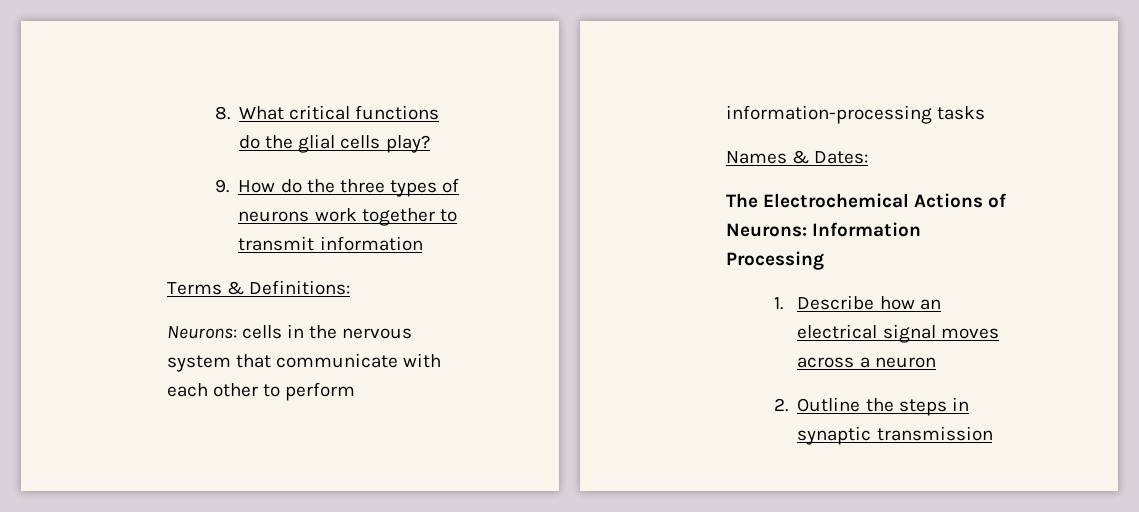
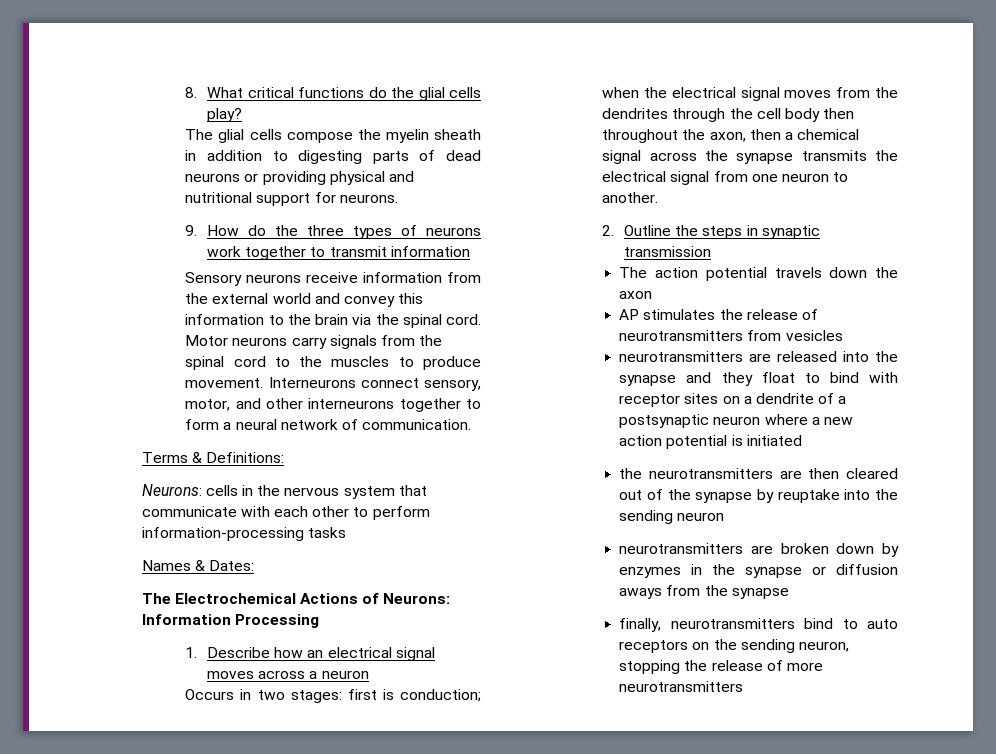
+ The glial cells compose the myelin sheath in addition to digesting parts of dead neurons or providing physical and nutritional support for neurons.
+ Sensory neurons receive information from the external world and convey this information to the brain via the spinal cord. Motor neurons carry signals from the spinal cord to the muscles to produce movement. Interneurons connect sensory, motor, and other interneurons together to form a neural network of communication.
+ Occurs in two stages: first is conduction; when the electrical signal moves from the dendrites through the cell body then throughout the axon, then a chemical signal across the synapse transmits the electrical signal from one neuron to another.
+ The action potential travels down the axon
+ AP stimulates the release of neurotransmitters from vesicles
+ neurotransmitters are released into the synapse and they float to bind with receptor sites on a dendrite of a postsynaptic neuron where a new action potential is initiated
+ the neurotransmitters are then cleared out of the synapse by reuptake into the sending neuron
+ neurotransmitters are broken down by enzymes in the synapse or diffusion aways from the synapse
+ finally, neurotransmitters bind to auto receptors on the sending neuron, stopping the release of more neurotransmitters

